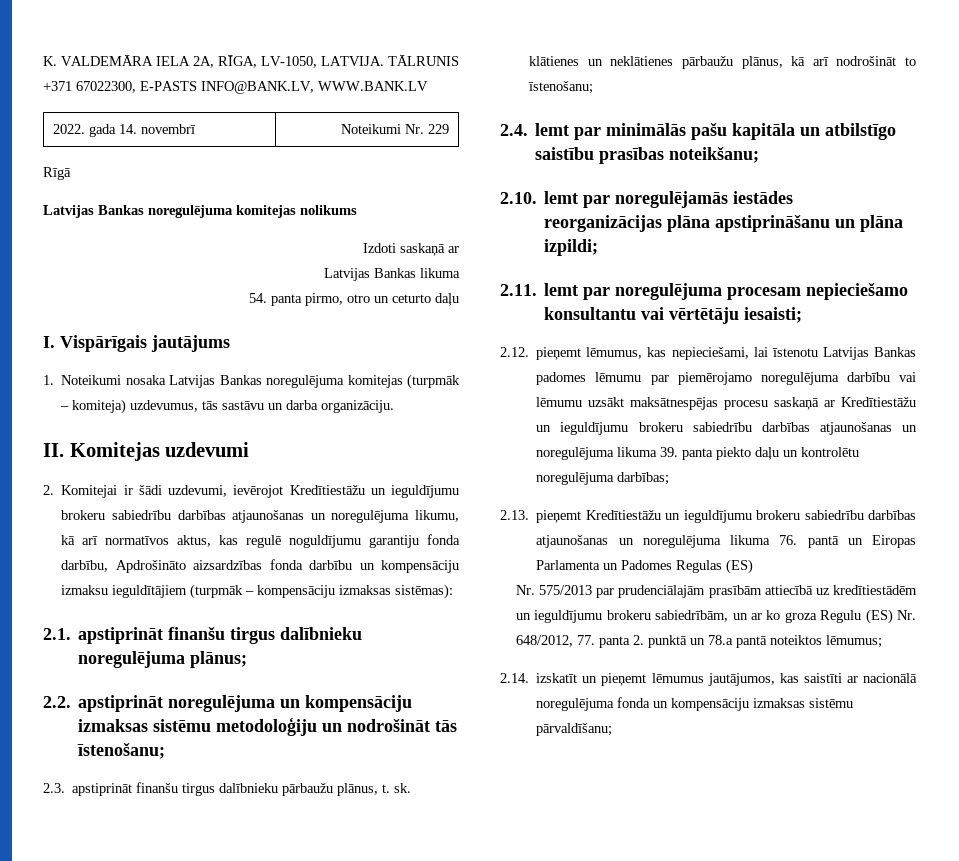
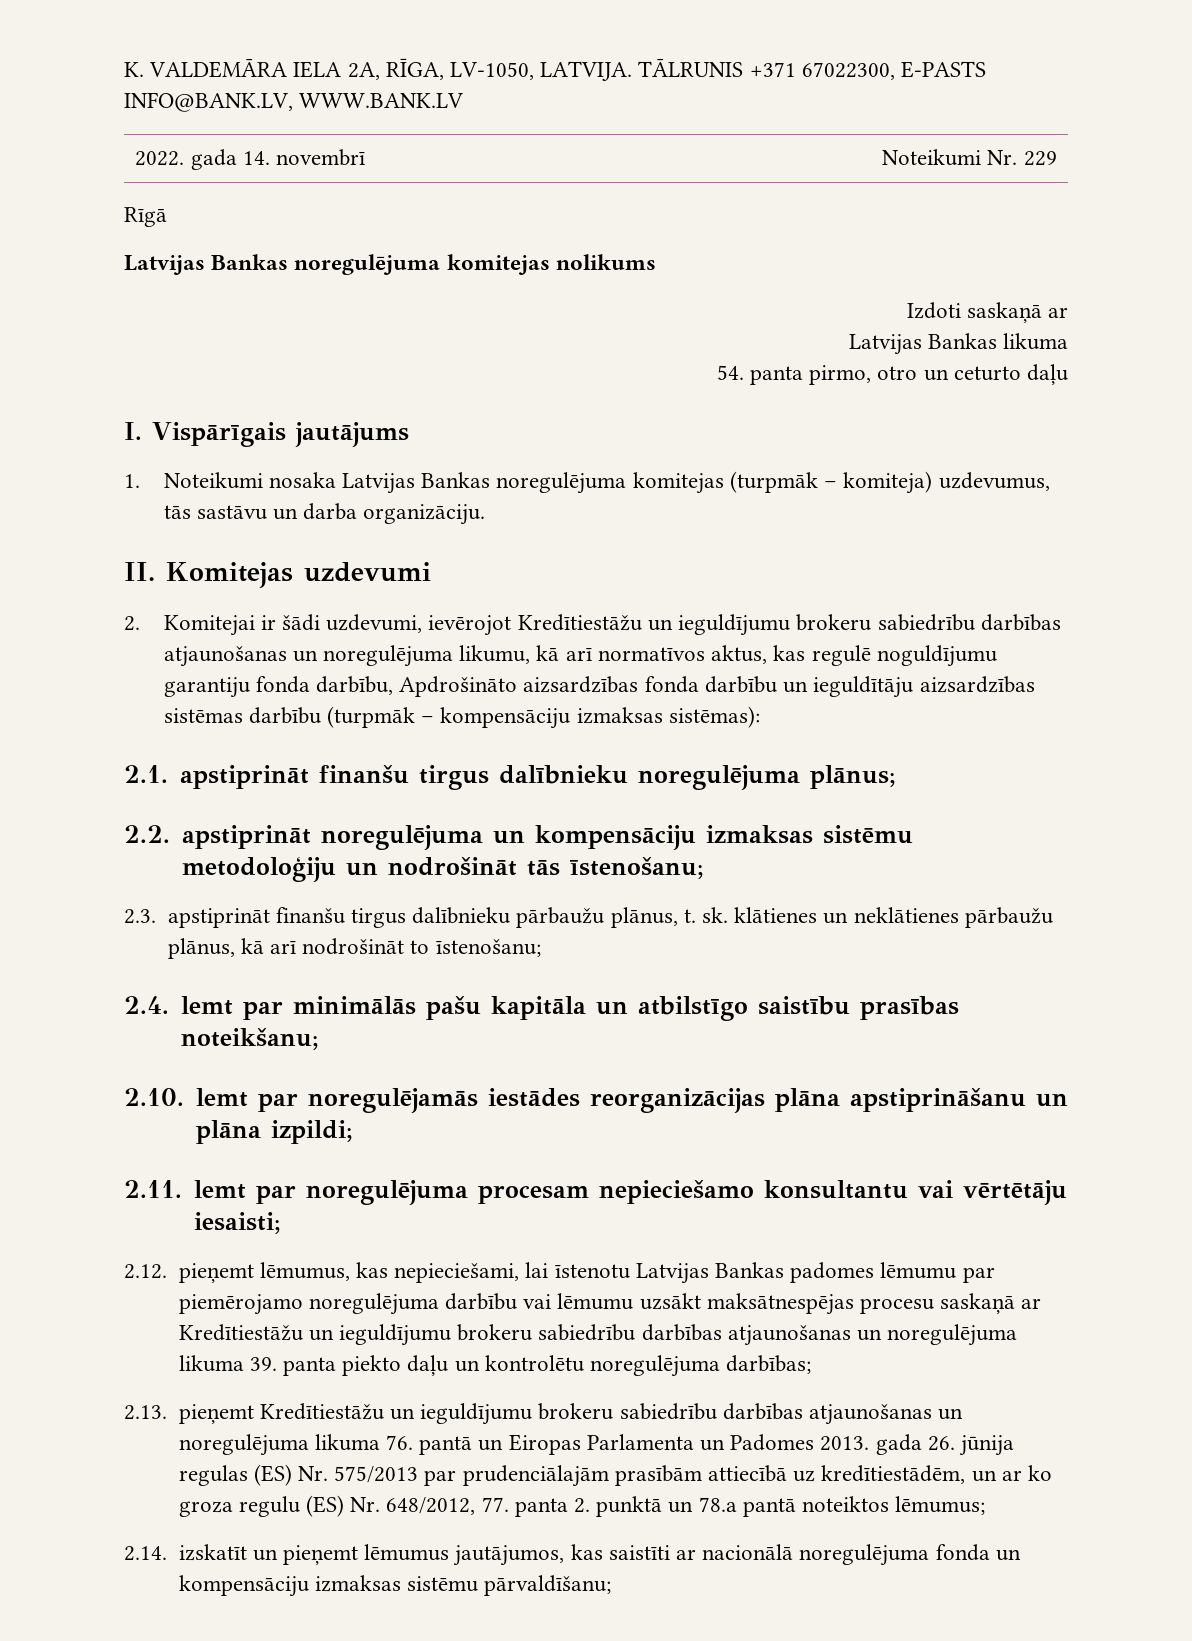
- 2. Komitejai ir šādi uzdevumi, ievērojot Kredītiestāžu un ieguldījumu brokeru sabiedrību darbības atjaunošanas un noregulējuma likumu, kā arī normatīvos aktus, kas regulē noguldījumu garantiju fonda darbību, Apdrošināto aizsardzības fonda darbību un kompensāciju izmaksu ieguldītājiem (turpmāk – kompensāciju izmaksas sistēmas):
+ 2. Komitejai ir šādi uzdevumi, ievērojot Kredītiestāžu un ieguldījumu brokeru sabiedrību darbības atjaunošanas un noregulējuma likumu, kā arī normatīvos aktus, kas regulē noguldījumu garantiju fonda darbību, Apdrošināto aizsardzības fonda darbību un ieguldītāju aizsardzības sistēmas darbību (turpmāk – kompensāciju izmaksas sistēmas):
- 2.13. pieņemt Kredītiestāžu un ieguldījumu brokeru sabiedrību darbības atjaunošanas un noregulējuma likuma 76. pantā un Eiropas Parlamenta un Padomes Regulas (ES)
- Nr. 575/2013 par prudenciālajām prasībām attiecībā uz kredītiestādēm un ieguldījumu brokeru sabiedrībām, un ar ko groza Regulu (ES) Nr. 648/2012, 77. panta 2. punktā un 78.a pantā noteiktos lēmumus;
+ 2.13. pieņemt Kredītiestāžu un ieguldījumu brokeru sabiedrību darbības atjaunošanas un noregulējuma likuma 76. pantā un Eiropas Parlamenta un Padomes 2013. gada 26. jūnija regulas (ES) Nr. 575/2013 par prudenciālajām prasībām attiecībā uz kredītiestādēm, un ar ko groza regulu (ES) Nr. 648/2012, 77. panta 2. punktā un 78.a pantā noteiktos lēmumus;

